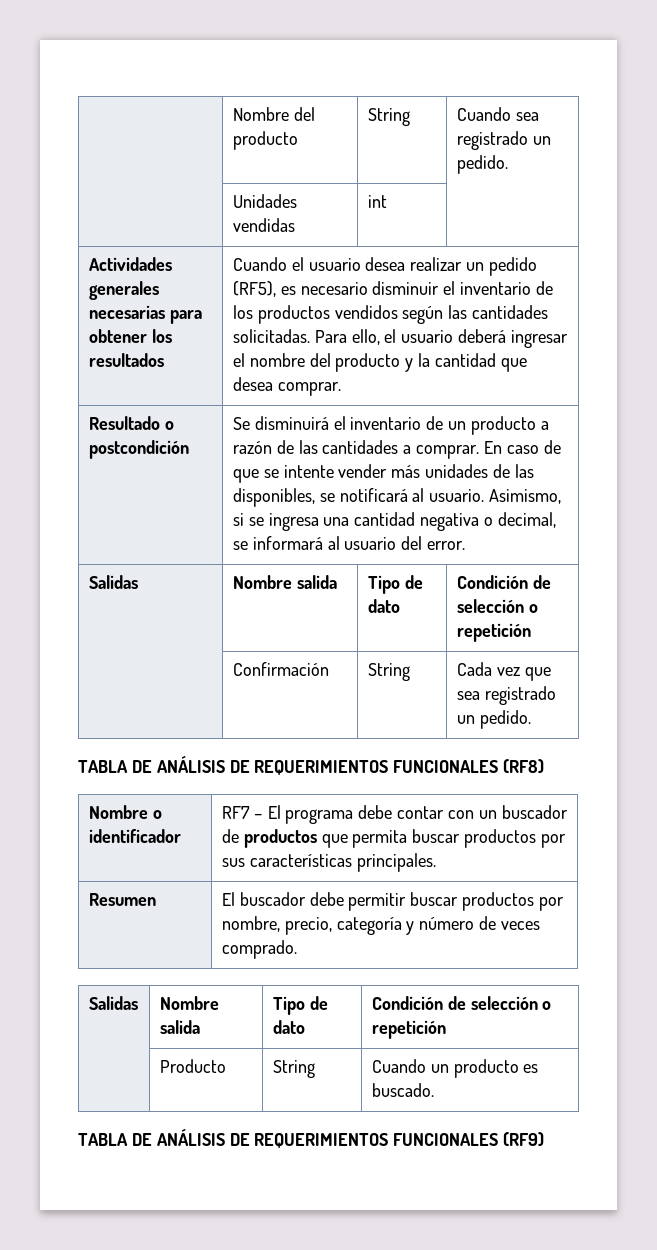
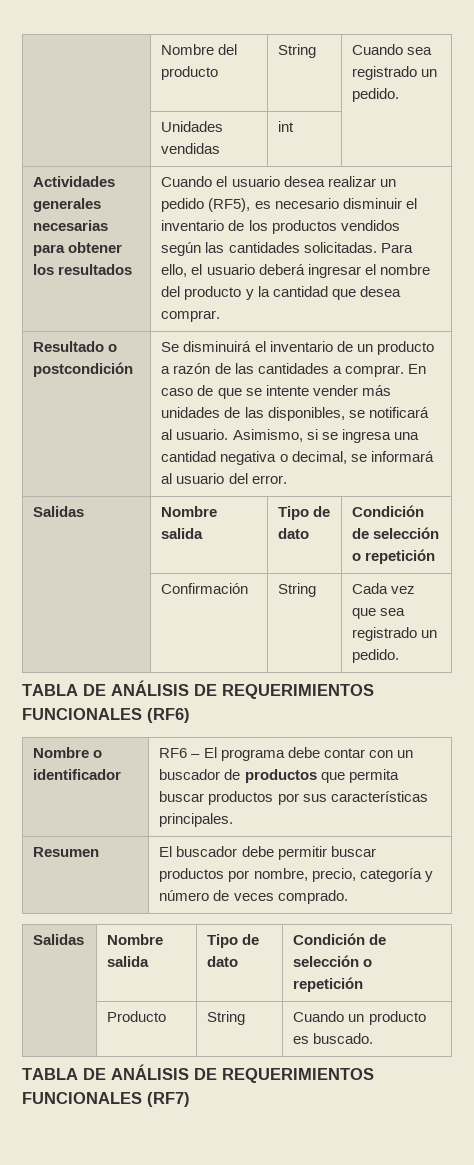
- TABLA DE ANÁLISIS DE REQUERIMIENTOS FUNCIONALES (RF8)
+ TABLA DE ANÁLISIS DE REQUERIMIENTOS FUNCIONALES (RF6)
- Nombre o identificador | RF7 – El programa debe contar con un buscador de productos que permita buscar productos por sus características principales.
+ Nombre o identificador | RF6 – El programa debe contar con un buscador de productos que permita buscar productos por sus características principales.
- TABLA DE ANÁLISIS DE REQUERIMIENTOS FUNCIONALES (RF9)
+ TABLA DE ANÁLISIS DE REQUERIMIENTOS FUNCIONALES (RF7)

